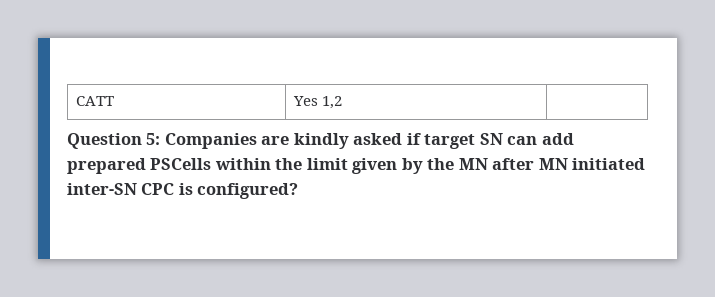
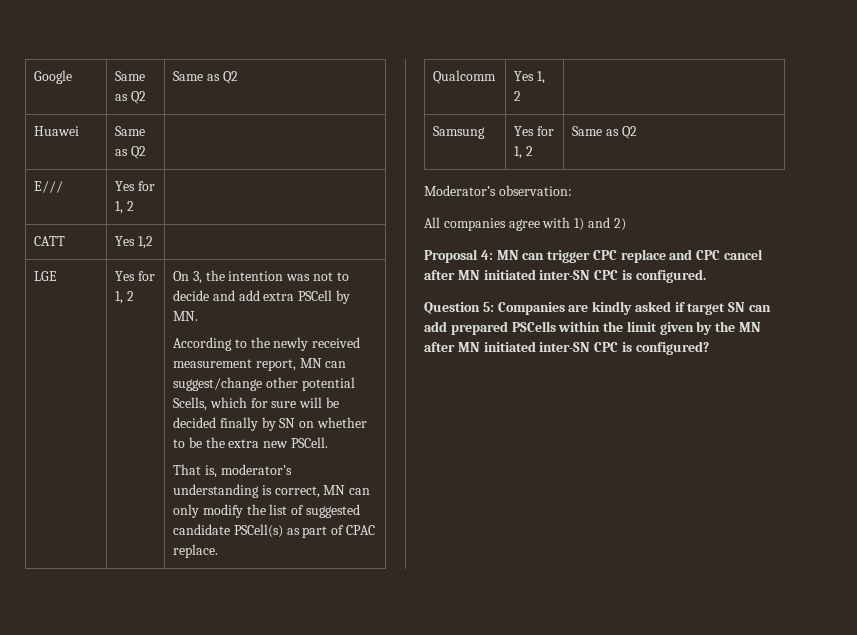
+ Google | Same as Q2 | Same as Q2
+ Huawei | Same as Q2 |
+ E/// | Yes for 1, 2 |
  CATT | Yes 1,2 |
+ LGE | Yes for 1, 2 | On 3, the intention was not to decide and add extra PSCell by MN.
+ According to the newly received measurement report, MN can suggest/change other potential Scells, which for sure will be decided finally by SN on whether to be the extra new PSCell.
+ That is, moderator’s understanding is correct, MN can only modify the list of suggested candidate PSCell(s) as part of CPAC replace.
+ Qualcomm | Yes 1, 2 |
+ Samsung | Yes for 1, 2 | Same as Q2
+ Moderator’s observation:
+ All companies agree with 1) and 2)
+ Proposal 4: MN can trigger CPC replace and CPC cancel after MN initiated inter-SN CPC is configured.

